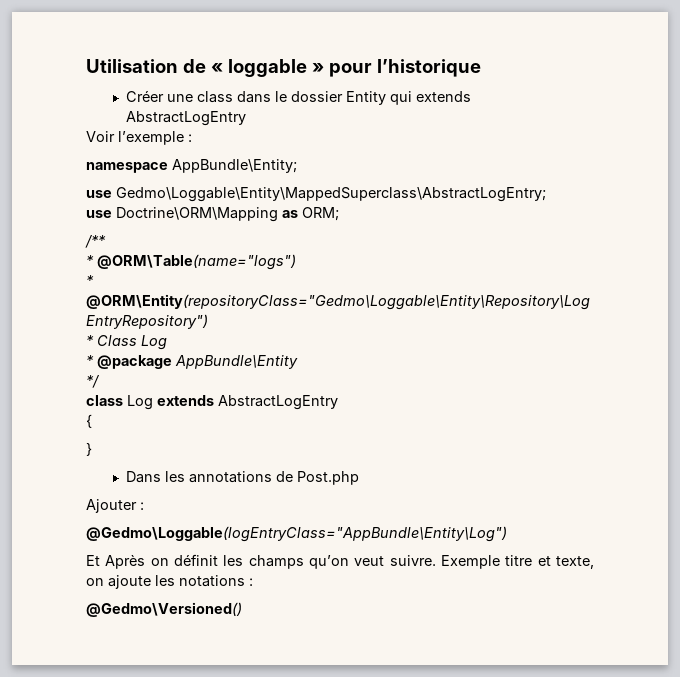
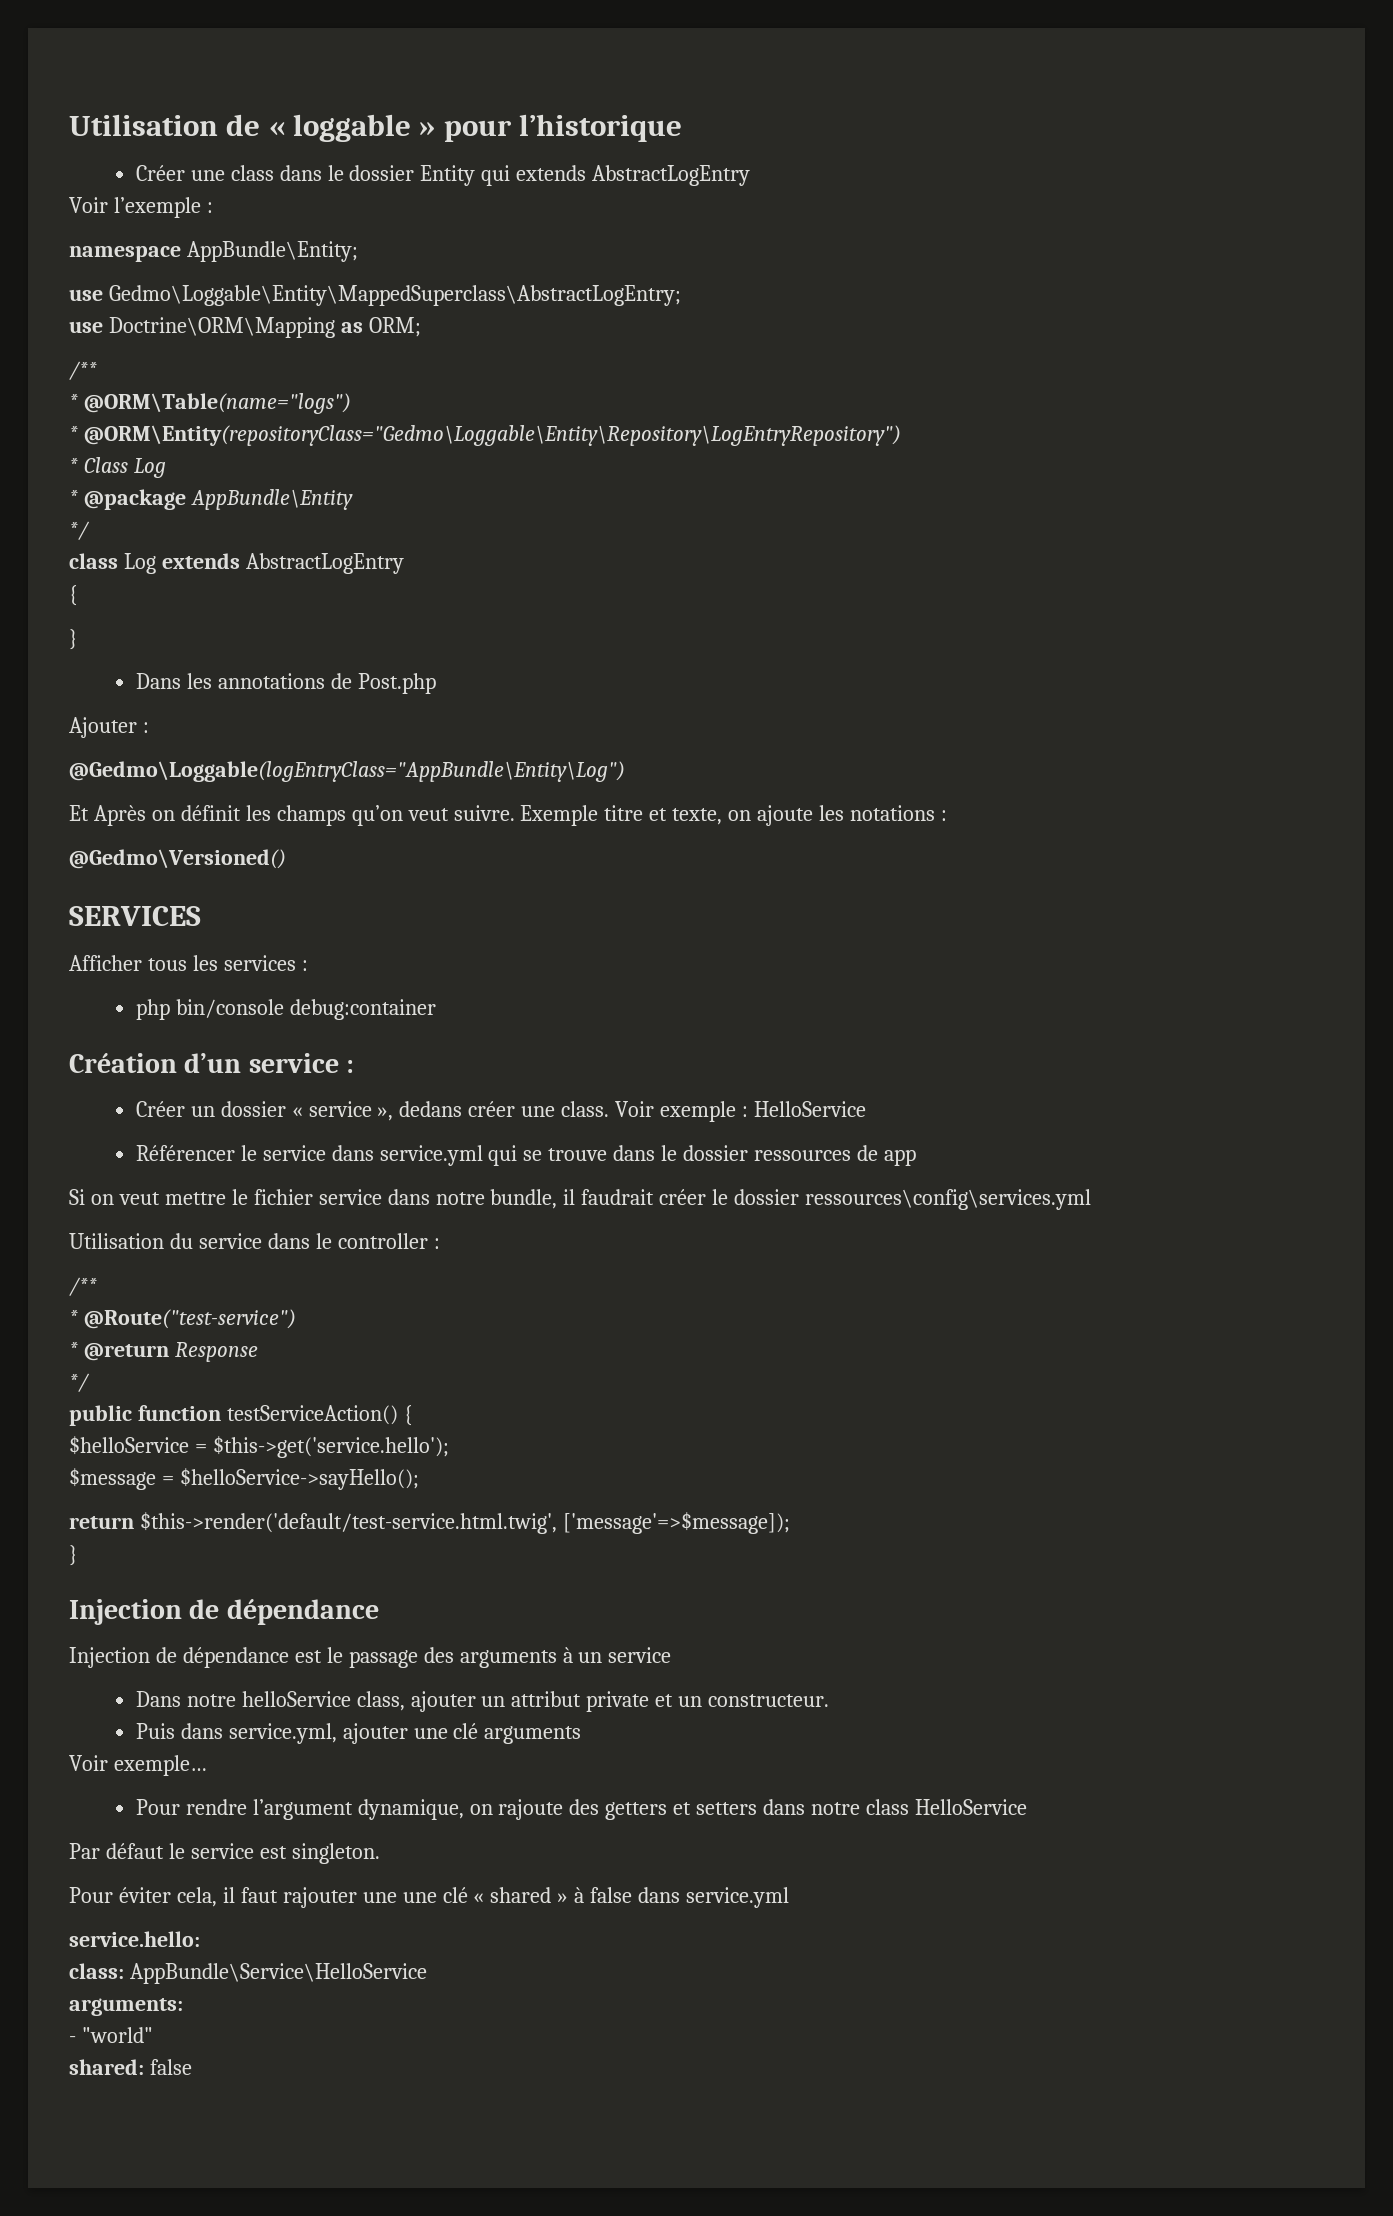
+ SERVICES
+ Afficher tous les services :
+ php bin/console debug:container
+ Création d’un service :
+ Créer un dossier « service », dedans créer une class. Voir exemple : HelloService
+ Référencer le service dans service.yml qui se trouve dans le dossier ressources de app
+ Si on veut mettre le fichier service dans notre bundle, il faudrait créer le dossier ressources\config\services.yml
+ Utilisation du service dans le controller :
+ /**
+ * @Route("test-service")
+ * @return Response
+ */
+ public function testServiceAction() {
+ $helloService = $this->get('service.hello');
+ $message = $helloService->sayHello();
+ return $this->render('default/test-service.html.twig', ['message'=>$message]);
+ }
+ Injection de dépendance
+ Injection de dépendance est le passage des arguments à un service
+ Dans notre helloService class, ajouter un attribut private et un constructeur.
+ Puis dans service.yml, ajouter une clé arguments
+ Voir exemple…
+ Pour rendre l’argument dynamique, on rajoute des getters et setters dans notre class HelloService
+ Par défaut le service est singleton.
+ Pour éviter cela, il faut rajouter une une clé « shared » à false dans service.yml
+ service.hello:
+ class: AppBundle\Service\HelloService
+ arguments:
+ - "world"
+ shared: false

